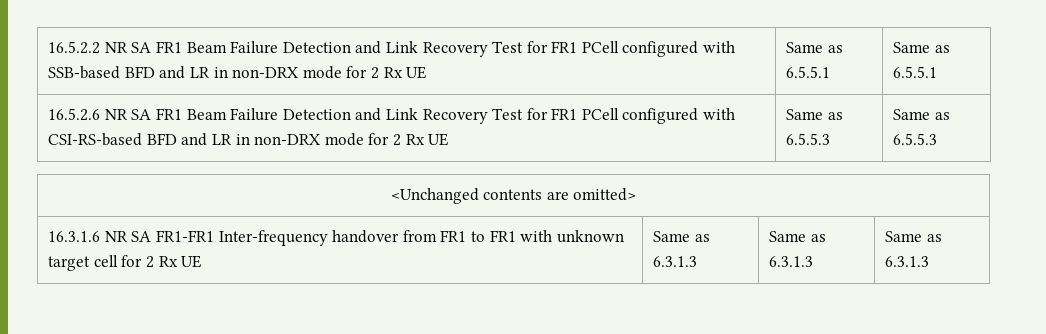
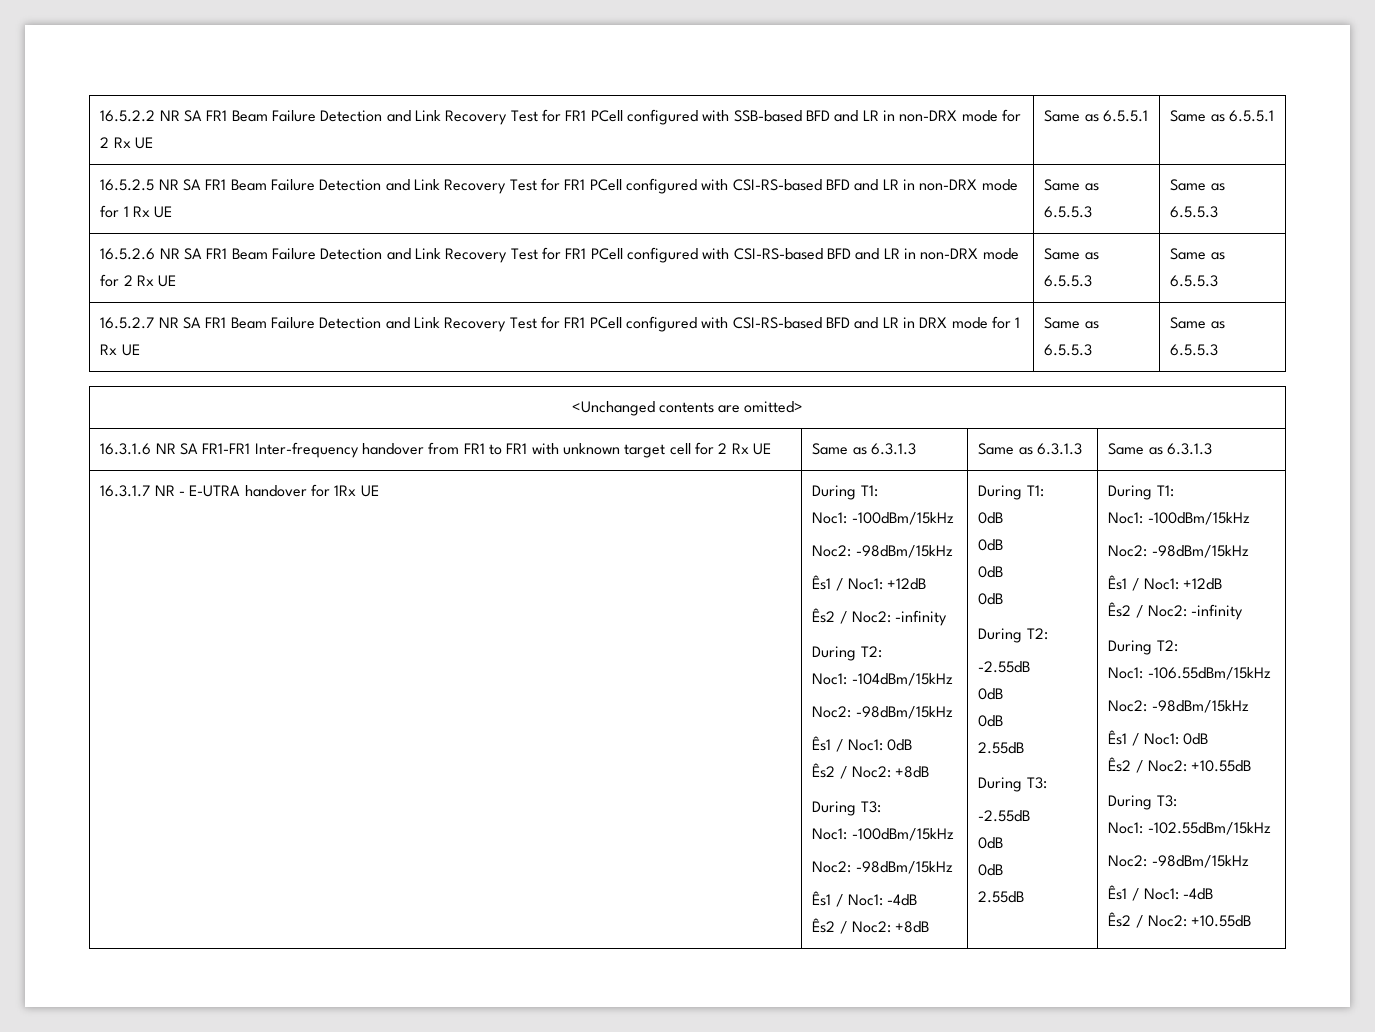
+ 16.5.2.5 NR SA FR1 Beam Failure Detection and Link Recovery Test for FR1 PCell configured with CSI-RS-based BFD and LR in non-DRX mode for 1 Rx UE | Same as 6.5.5.3 | Same as 6.5.5.3
+ 16.5.2.7 NR SA FR1 Beam Failure Detection and Link Recovery Test for FR1 PCell configured with CSI-RS-based BFD and LR in DRX mode for 1 Rx UE | Same as 6.5.5.3 | Same as 6.5.5.3
+ 16.3.1.7 NR - E-UTRA handover for 1Rx UE | During T1:
+ Noc1: -100dBm/15kHz
+ Noc2: -98dBm/15kHz
+ Ês1 / Noc1: +12dB
+ Ês2 / Noc2: -infinity
+ During T2:
+ Noc1: -104dBm/15kHz
+ Noc2: -98dBm/15kHz
+ Ês1 / Noc1: 0dB
+ Ês2 / Noc2: +8dB
+ During T3:
+ Noc1: -100dBm/15kHz
+ Noc2: -98dBm/15kHz
+ Ês1 / Noc1: -4dB
+ Ês2 / Noc2: +8dB | During T1:
+ 0dB
+ 0dB
+ 0dB
+ 0dB
+ During T2:
+ -2.55dB
+ 0dB
+ 0dB
+ 2.55dB
+ During T3:
+ -2.55dB
+ 0dB
+ 0dB
+ 2.55dB | During T1:
+ Noc1: -100dBm/15kHz
+ Noc2: -98dBm/15kHz
+ Ês1 / Noc1: +12dB
+ Ês2 / Noc2: -infinity
+ During T2:
+ Noc1: -106.55dBm/15kHz
+ Noc2: -98dBm/15kHz
+ Ês1 / Noc1: 0dB
+ Ês2 / Noc2: +10.55dB
+ During T3:
+ Noc1: -102.55dBm/15kHz
+ Noc2: -98dBm/15kHz
+ Ês1 / Noc1: -4dB
+ Ês2 / Noc2: +10.55dB

